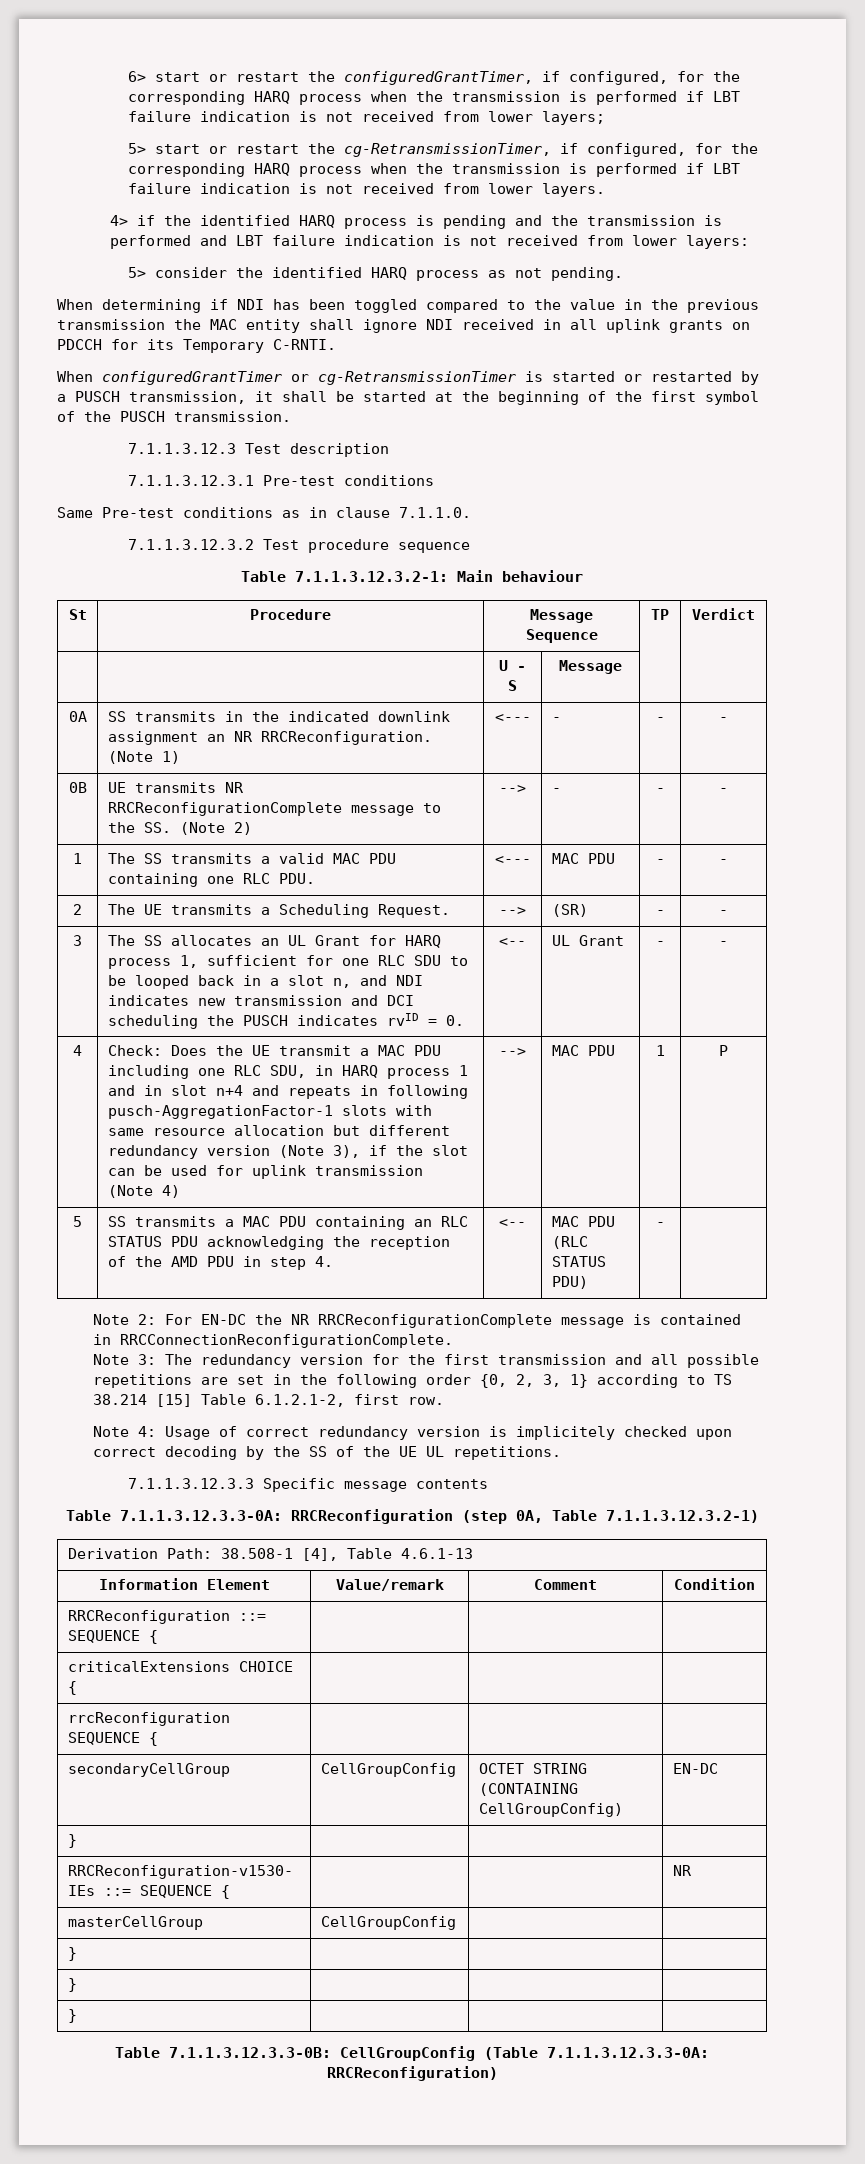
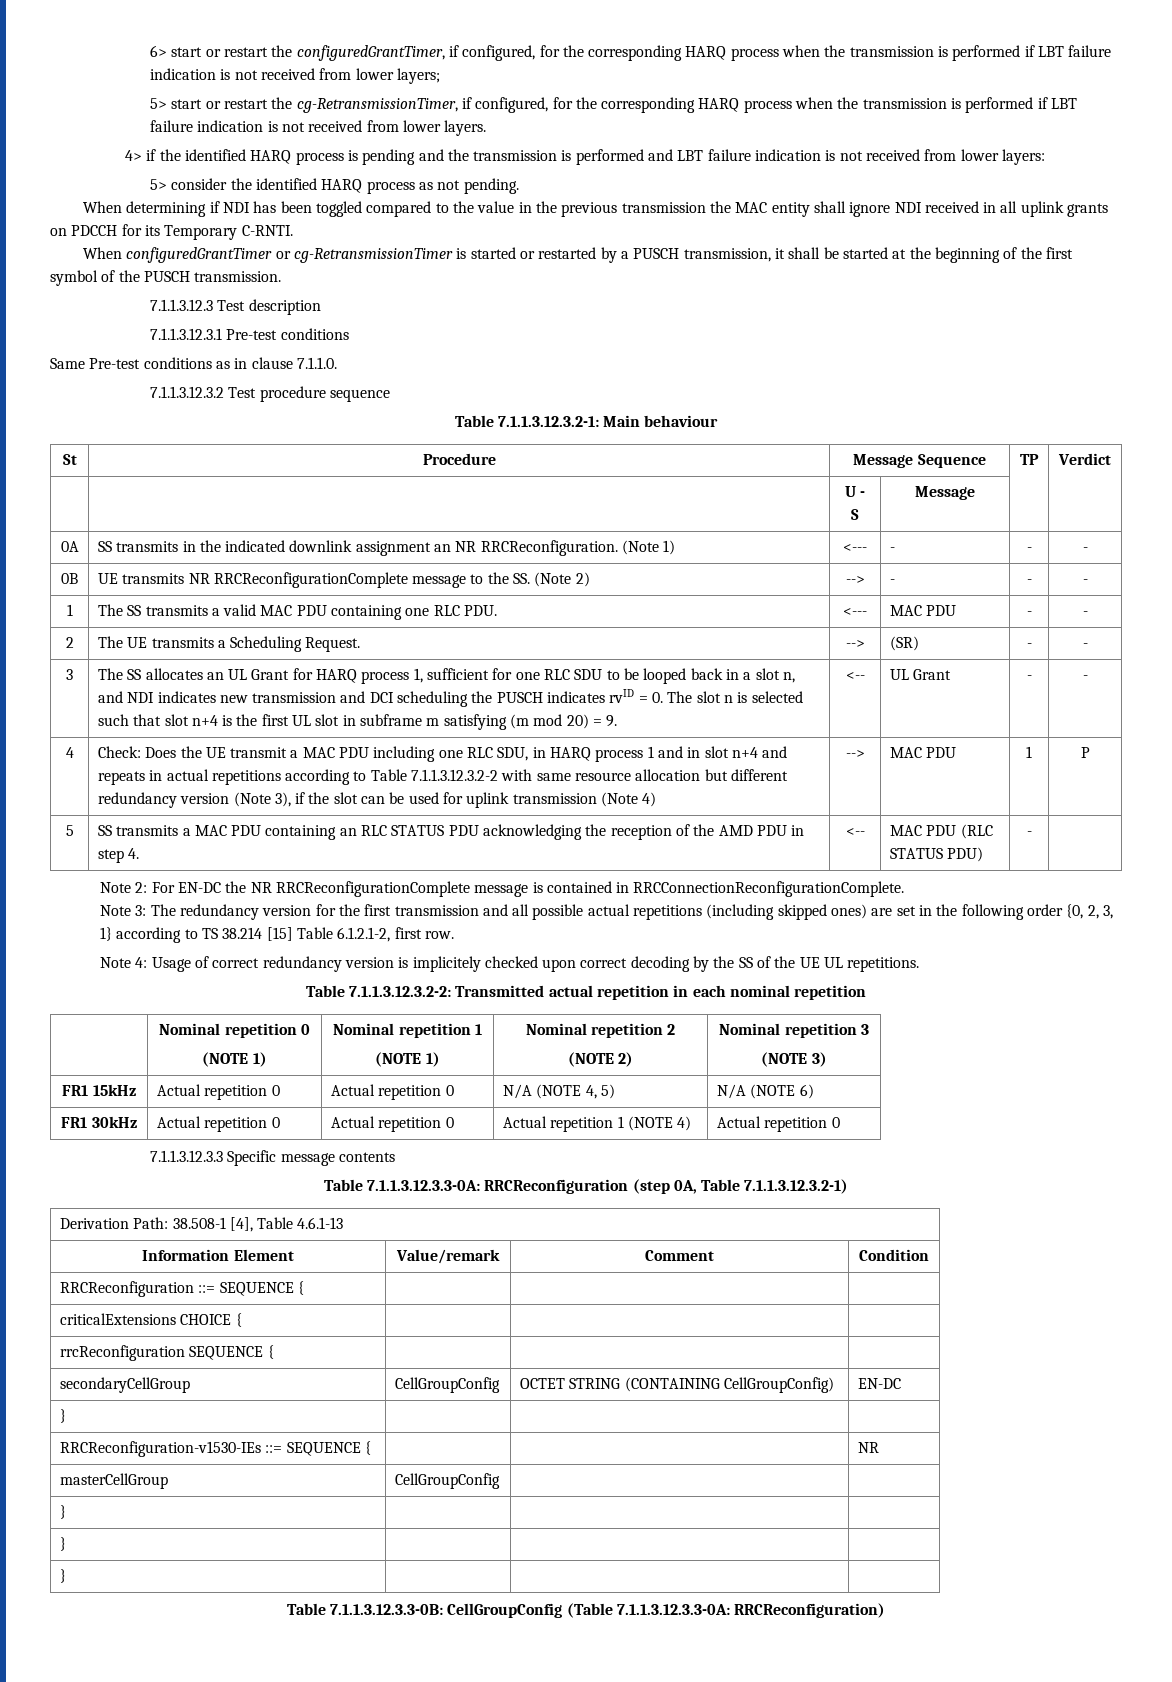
- The SS allocates an UL Grant for HARQ process 1, sufficient for one RLC SDU to be looped back in a slot n, and NDI indicates new transmission and DCI scheduling the PUSCH indicates rvID = 0.
+ The SS allocates an UL Grant for HARQ process 1, sufficient for one RLC SDU to be looped back in a slot n, and NDI indicates new transmission and DCI scheduling the PUSCH indicates rvID = 0. The slot n is selected such that slot n+4 is the first UL slot in subframe m satisfying (m mod 20) = 9.
- Check: Does the UE transmit a MAC PDU including one RLC SDU, in HARQ process 1 and in slot n+4 and repeats in following pusch-AggregationFactor-1 slots with same resource allocation but different redundancy version (Note 3), if the slot can be used for uplink transmission (Note 4)
+ Check: Does the UE transmit a MAC PDU including one RLC SDU, in HARQ process 1 and in slot n+4 and repeats in actual repetitions according to Table 7.1.1.3.12.3.2-2 with same resource allocation but different redundancy version (Note 3), if the slot can be used for uplink transmission (Note 4)
- Note 3: The redundancy version for the first transmission and all possible repetitions are set in the following order {0, 2, 3, 1} according to TS 38.214 [15] Table 6.1.2.1-2, first row.
+ Note 3: The redundancy version for the first transmission and all possible actual repetitions (including skipped ones) are set in the following order {0, 2, 3, 1} according to TS 38.214 [15] Table 6.1.2.1-2, first row.
+ Table 7.1.1.3.12.3.2-2: Transmitted actual repetition in each nominal repetition
+ | Nominal repetition 0
+ (NOTE 1) | Nominal repetition 1
+ (NOTE 1) | Nominal repetition 2
+ (NOTE 2) | Nominal repetition 3
+ (NOTE 3)
+ FR1 15kHz | Actual repetition 0 | Actual repetition 0 | N/A (NOTE 4, 5) | N/A (NOTE 6)
+ FR1 30kHz | Actual repetition 0 | Actual repetition 0 | Actual repetition 1 (NOTE 4) | Actual repetition 0

